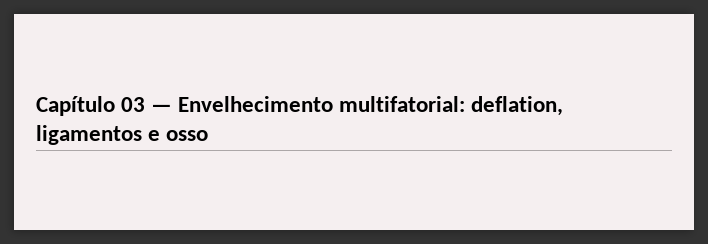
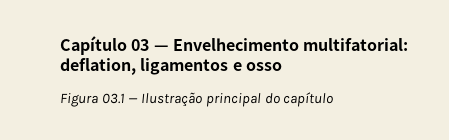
+ Figura 03.1 — Ilustração principal do capítulo

